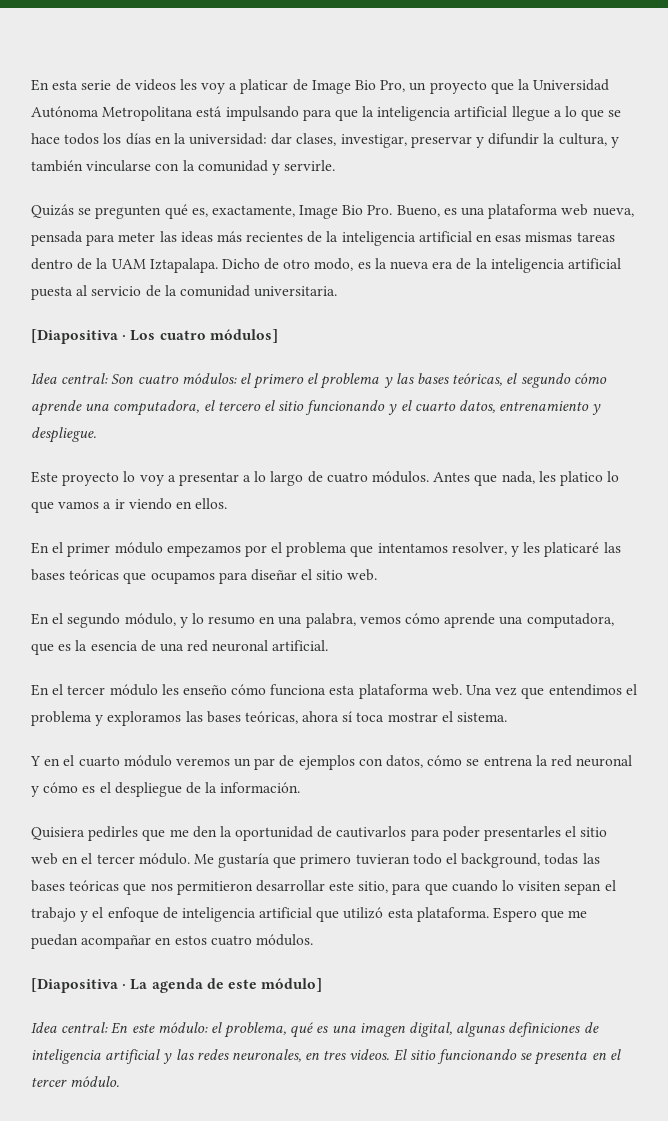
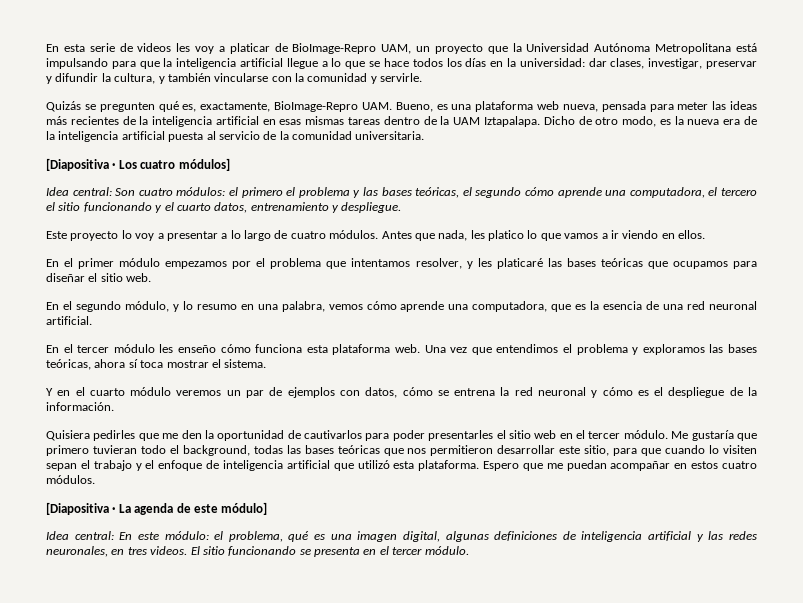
- En esta serie de videos les voy a platicar de Image Bio Pro, un proyecto que la Universidad Autónoma Metropolitana está impulsando para que la inteligencia artificial llegue a lo que se hace todos los días en la universidad: dar clases, investigar, preservar y difundir la cultura, y también vincularse con la comunidad y servirle.
+ En esta serie de videos les voy a platicar de BioImage-Repro UAM, un proyecto que la Universidad Autónoma Metropolitana está impulsando para que la inteligencia artificial llegue a lo que se hace todos los días en la universidad: dar clases, investigar, preservar y difundir la cultura, y también vincularse con la comunidad y servirle.
- Quizás se pregunten qué es, exactamente, Image Bio Pro. Bueno, es una plataforma web nueva, pensada para meter las ideas más recientes de la inteligencia artificial en esas mismas tareas dentro de la UAM Iztapalapa.
+ Quizás se pregunten qué es, exactamente, BioImage-Repro UAM. Bueno, es una plataforma web nueva, pensada para meter las ideas más recientes de la inteligencia artificial en esas mismas tareas dentro de la UAM Iztapalapa.

